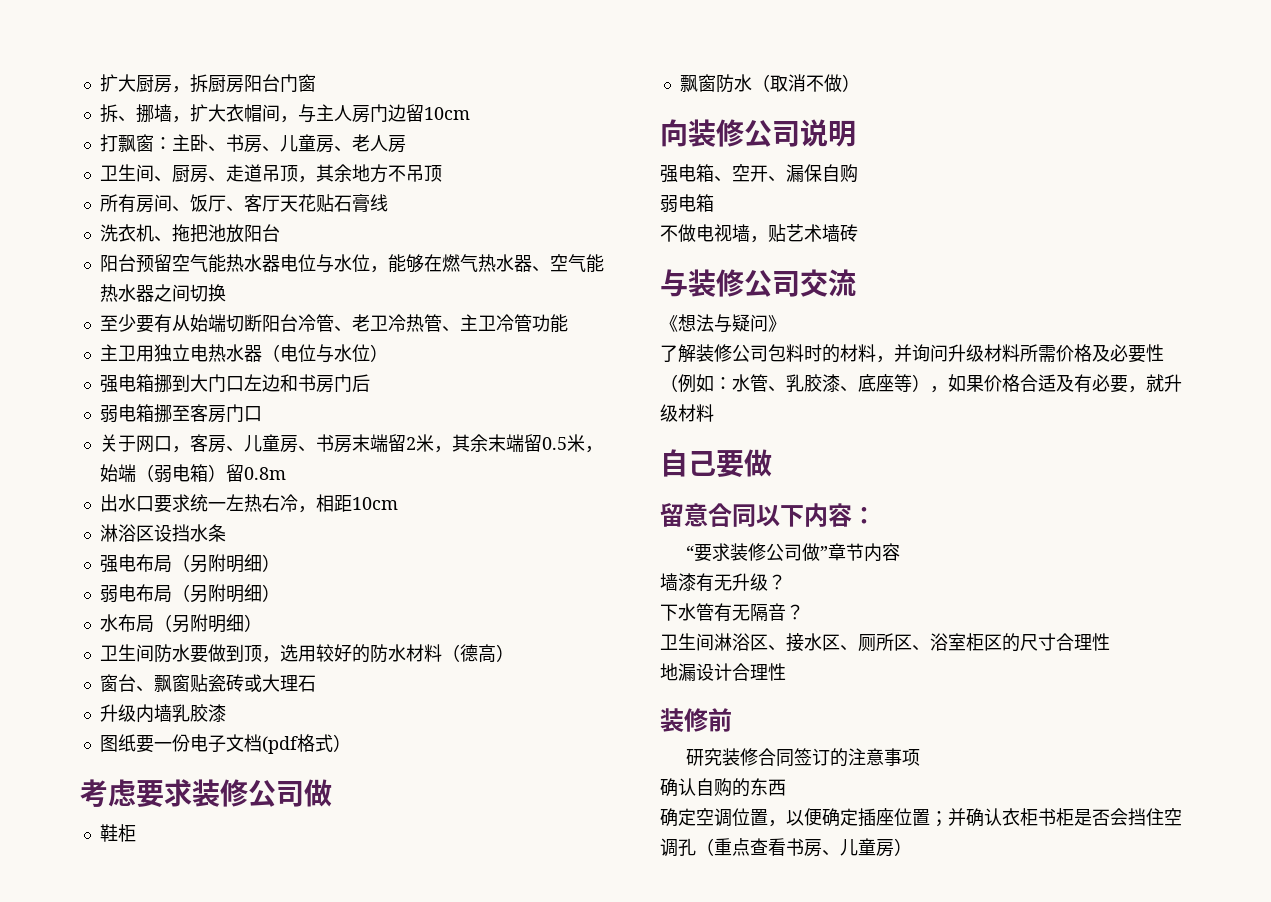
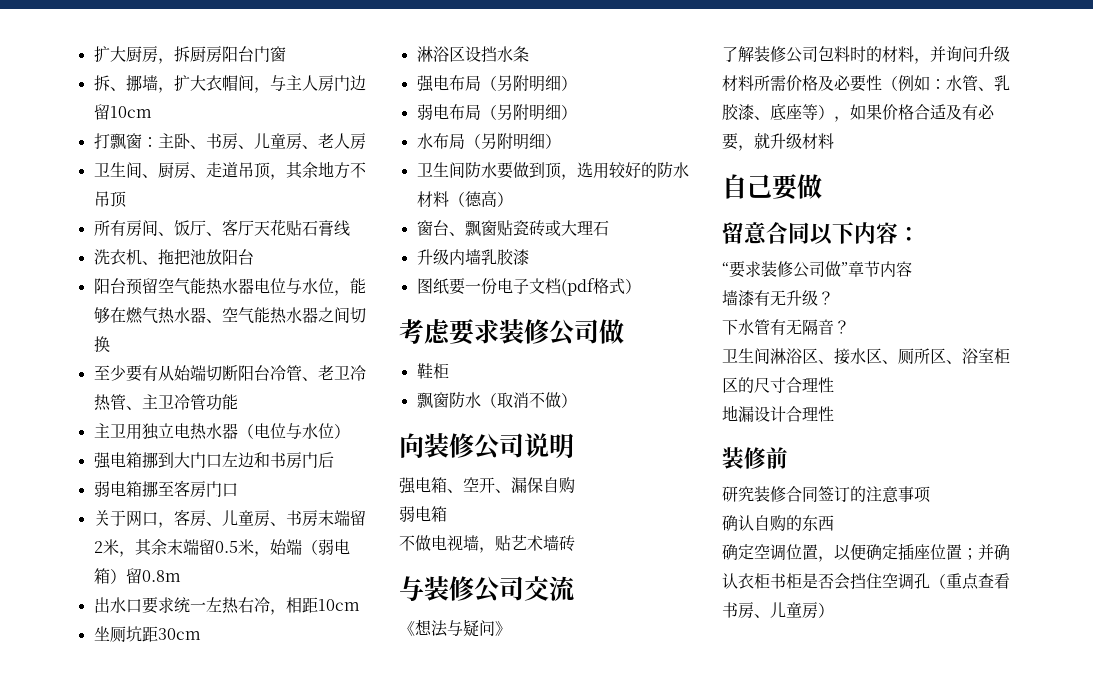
+ 坐厕坑距30cm

